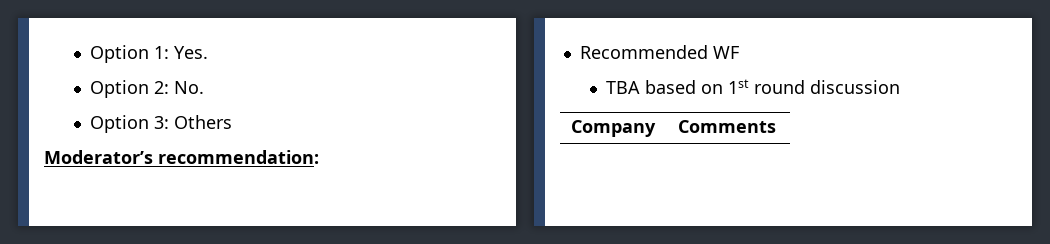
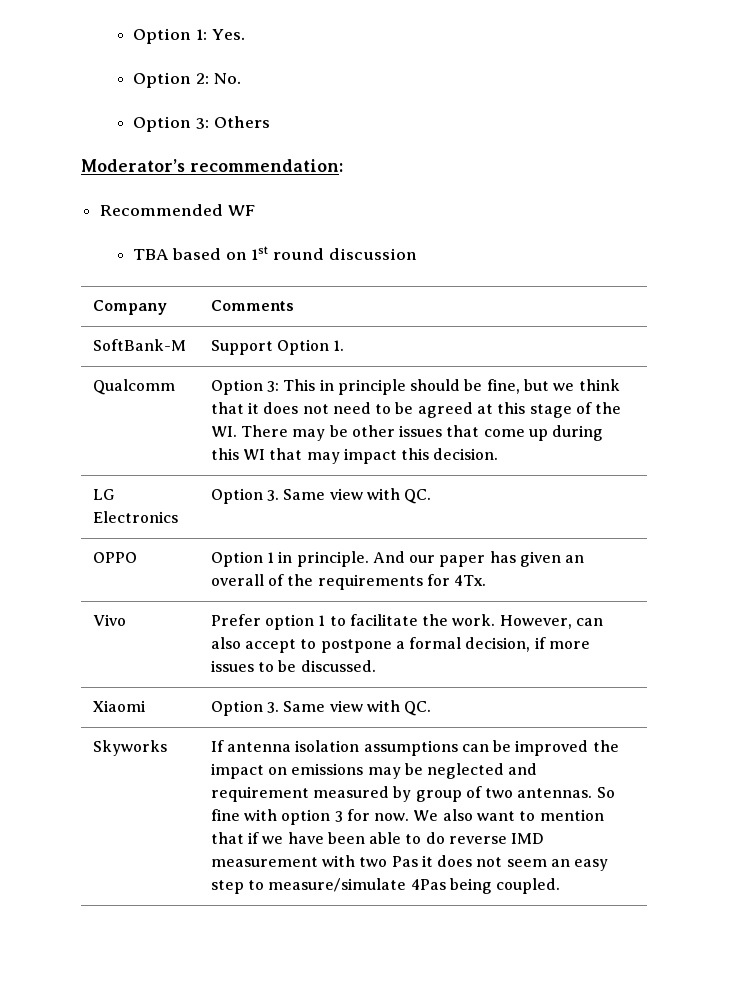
+ SoftBank-M | Support Option 1.
+ Qualcomm | Option 3: This in principle should be fine, but we think that it does not need to be agreed at this stage of the WI. There may be other issues that come up during this WI that may impact this decision.
+ LG Electronics | Option 3. Same view with QC.
+ OPPO | Option 1 in principle. And our paper has given an overall of the requirements for 4Tx.
+ Vivo | Prefer option 1 to facilitate the work. However, can also accept to postpone a formal decision, if more issues to be discussed.
+ Xiaomi | Option 3. Same view with QC.
+ Skyworks | If antenna isolation assumptions can be improved the impact on emissions may be neglected and requirement measured by group of two antennas. So fine with option 3 for now. We also want to mention that if we have been able to do reverse IMD measurement with two Pas it does not seem an easy step to measure/simulate 4Pas being coupled.

